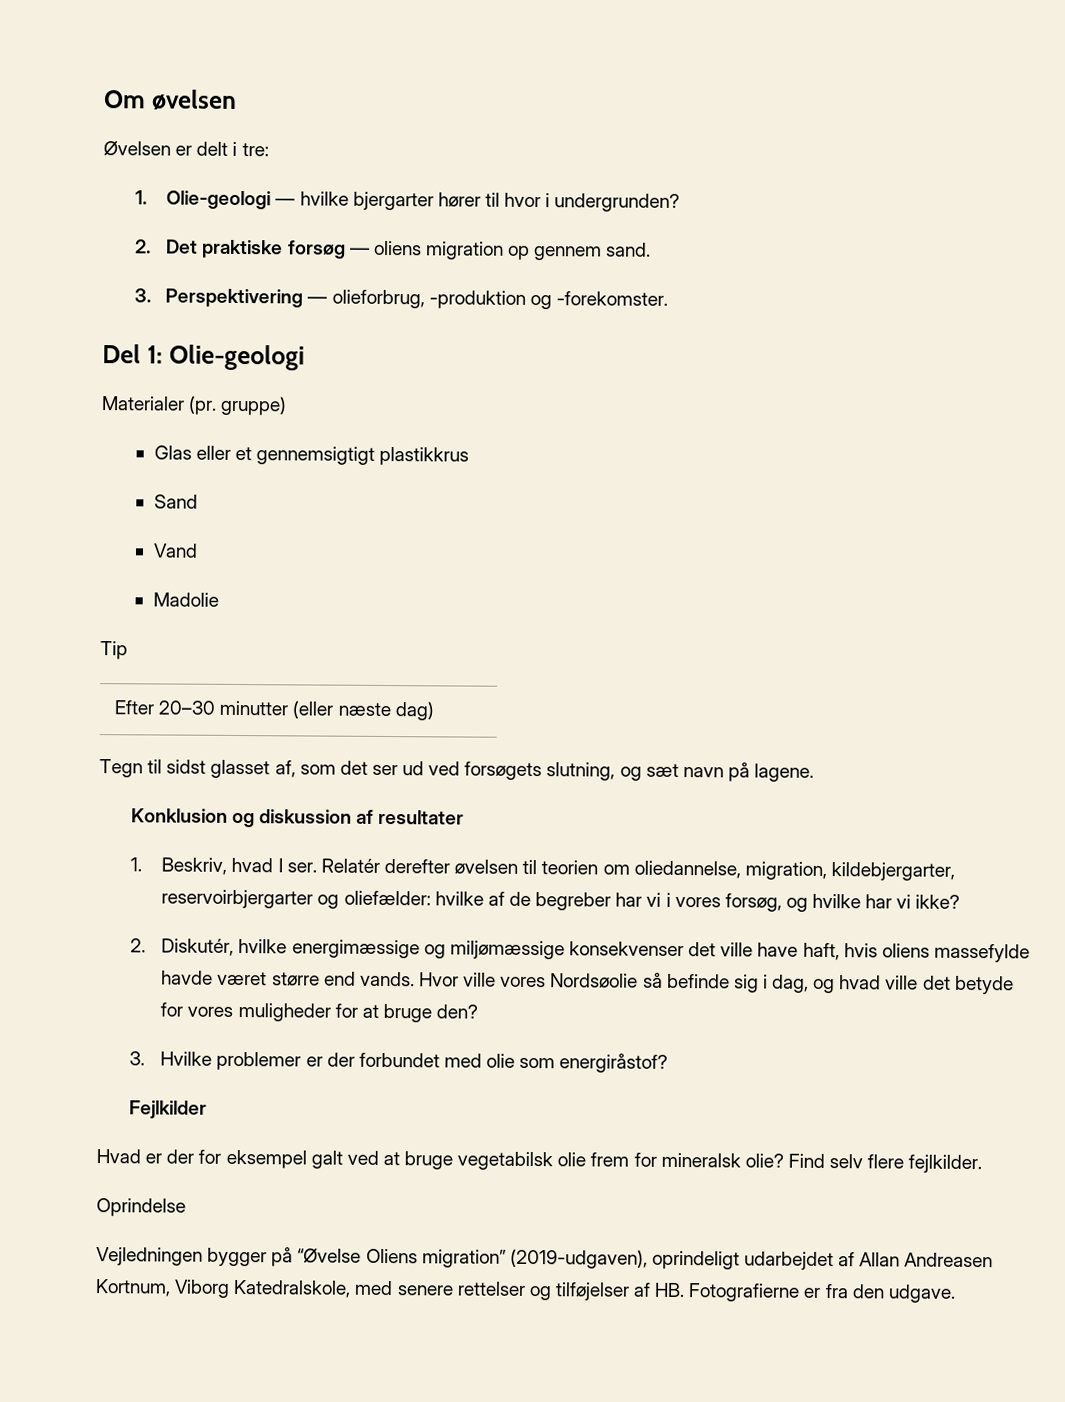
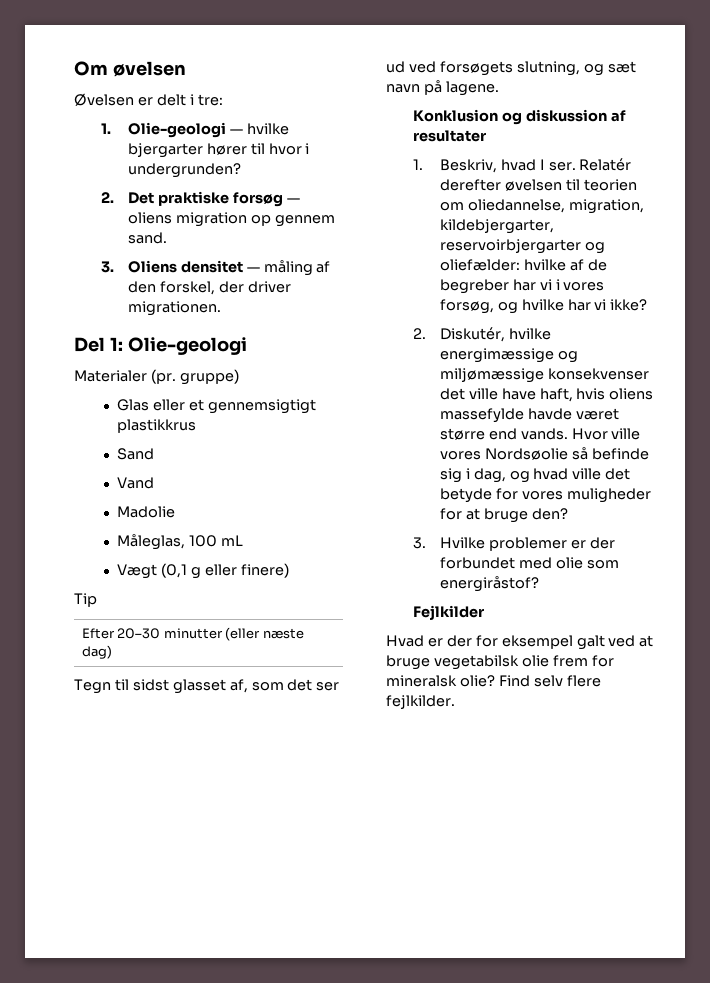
- 3. Perspektivering — olieforbrug, -produktion og -forekomster.
+ 3. Oliens densitet — måling af den forskel, der driver migrationen.
+ Måleglas, 100 mL
+ Vægt (0,1 g eller finere)
- Oprindelse
- Vejledningen bygger på “Øvelse Oliens migration” (2019-udgaven), oprindeligt udarbejdet af Allan Andreasen Kortnum, Viborg Katedralskole, med senere rettelser og tilføjelser af HB. Fotografierne er fra den udgave.

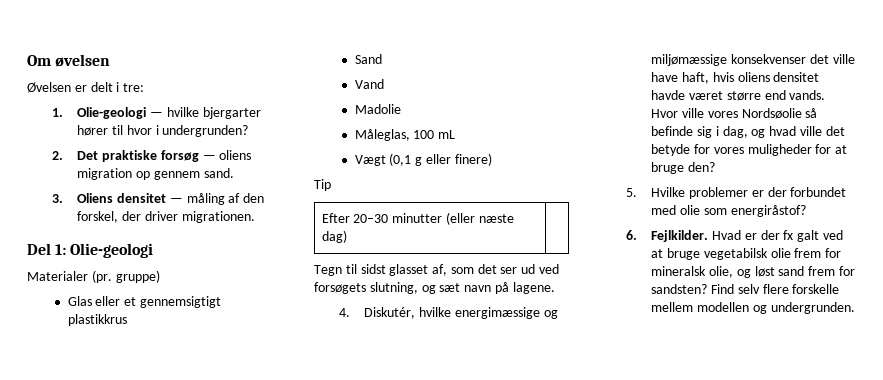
- Konklusion og diskussion af resultater
- 1. Beskriv, hvad I ser. Relatér derefter øvelsen til teorien om oliedannelse, migration, kildebjergarter, reservoirbjergarter og oliefælder: hvilke af de begreber har vi i vores forsøg, og hvilke har vi ikke?
- 2. Diskutér, hvilke energimæssige og miljømæssige konsekvenser det ville have haft, hvis oliens massefylde havde været større end vands.
+ 4. Diskutér, hvilke energimæssige og miljømæssige konsekvenser det ville have haft, hvis oliens densitet havde været større end vands.
- 3. Hvilke problemer er der forbundet med olie som energiråstof?
+ 5. Hvilke problemer er der forbundet med olie som energiråstof?
- Fejlkilder
- Hvad er der for eksempel galt ved at bruge vegetabilsk olie frem for mineralsk olie? Find selv flere fejlkilder.
+ 6. Fejlkilder. Hvad er der fx galt ved at bruge vegetabilsk olie frem for mineralsk olie, og løst sand frem for sandsten? Find selv flere forskelle mellem modellen og undergrunden.

